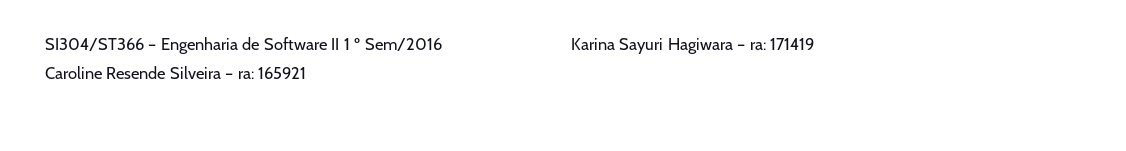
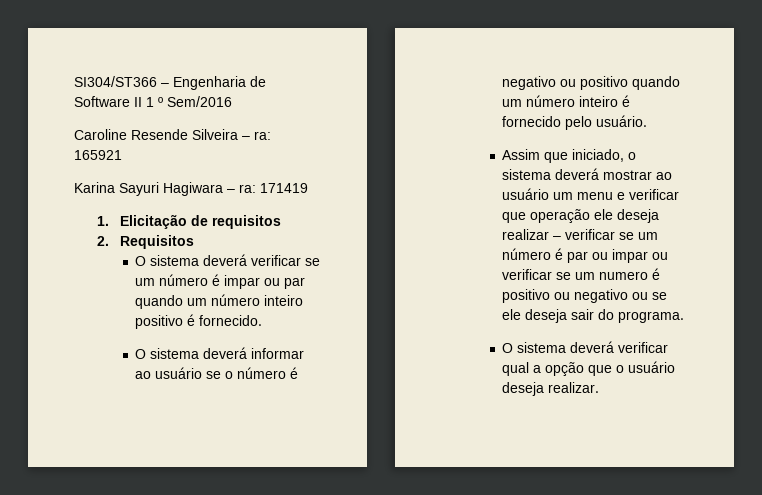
+ 1. Elicitação de requisitos
+ 2. Requisitos
+ O sistema deverá verificar se um número é impar ou par quando um número inteiro positivo é fornecido.
+ O sistema deverá informar ao usuário se o número é negativo ou positivo quando um número inteiro é fornecido pelo usuário.
+ Assim que iniciado, o sistema deverá mostrar ao usuário um menu e verificar que operação ele deseja realizar – verificar se um número é par ou impar ou verificar se um numero é positivo ou negativo ou se ele deseja sair do programa.
+ O sistema deverá verificar qual a opção que o usuário deseja realizar.

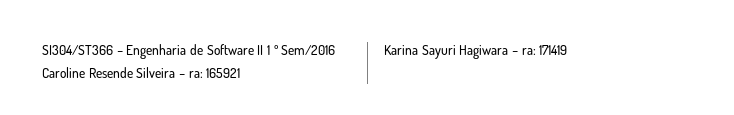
- 1. Elicitação de requisitos
- 2. Requisitos
- O sistema deverá verificar se um número é impar ou par quando um número inteiro positivo é fornecido.
- O sistema deverá informar ao usuário se o número é negativo ou positivo quando um número inteiro é fornecido pelo usuário.
- Assim que iniciado, o sistema deverá mostrar ao usuário um menu e verificar que operação ele deseja realizar – verificar se um número é par ou impar ou verificar se um numero é positivo ou negativo ou se ele deseja sair do programa.
- O sistema deverá verificar qual a opção que o usuário deseja realizar.

